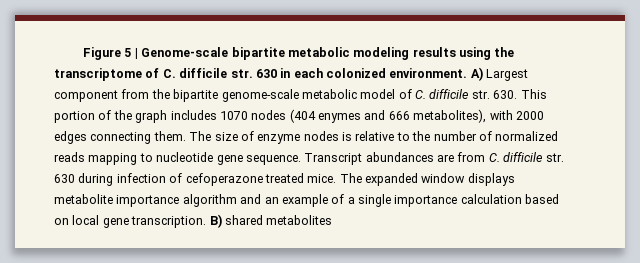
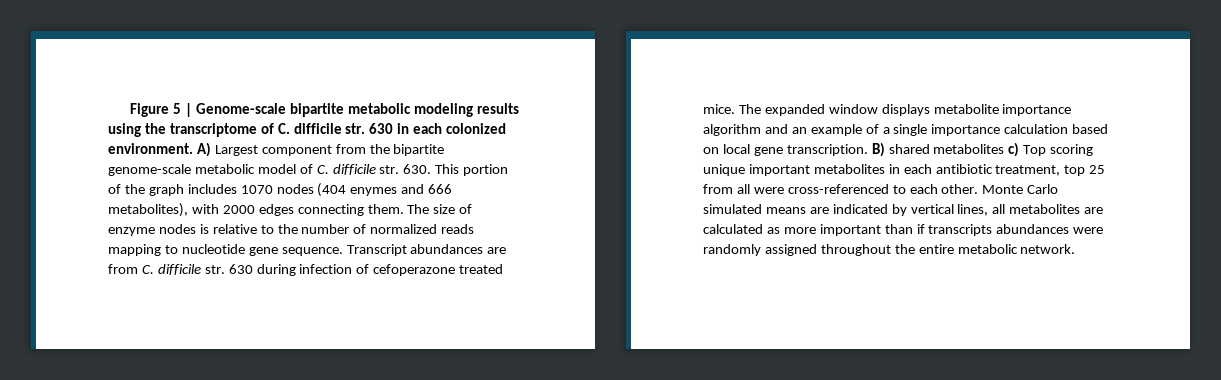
- B) shared metabolites
+ B) shared metabolites c) Top scoring unique important metabolites in each antibiotic treatment, top 25 from all were cross-referenced to each other. Monte Carlo simulated means are indicated by vertical lines, all metabolites are calculated as more important than if transcripts abundances were randomly assigned throughout the entire metabolic network.

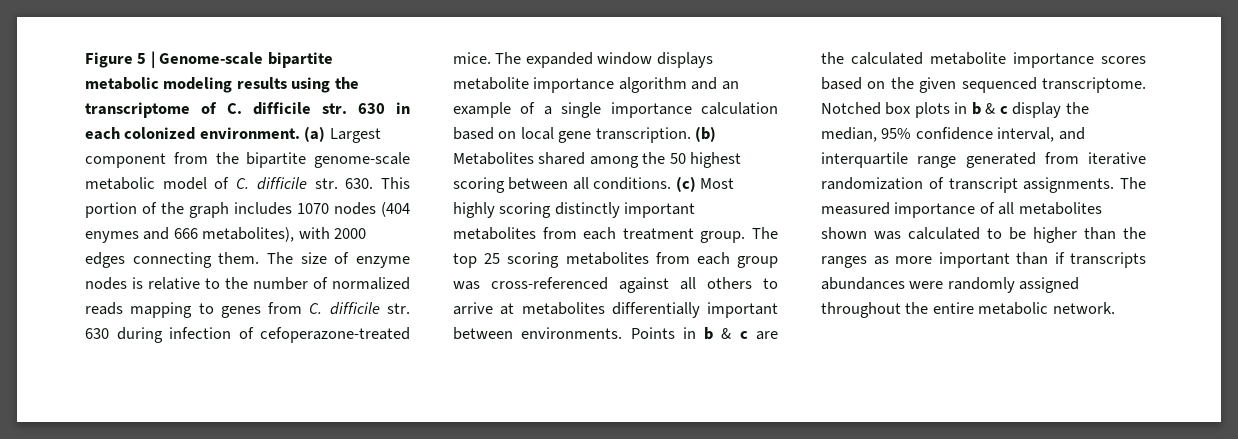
- A) Largest component from the bipartite genome-scale metabolic model of C. difficile str. 630. This portion of the graph includes 1070 nodes (404 enymes and 666 metabolites), with 2000 edges connecting them.
+ (a) Largest component from the bipartite genome-scale metabolic model of C. difficile str. 630. This portion of the graph includes 1070 nodes (404 enymes and 666 metabolites), with 2000 edges connecting them.
- The size of enzyme nodes is relative to the number of normalized reads mapping to nucleotide gene sequence. Transcript abundances are from C. difficile str. 630 during infection of cefoperazone treated mice.
+ The size of enzyme nodes is relative to the number of normalized reads mapping to genes from C. difficile str. 630 during infection of cefoperazone-treated mice.
- B) shared metabolites c) Top scoring unique important metabolites in each antibiotic treatment, top 25 from all were cross-referenced to each other. Monte Carlo simulated means are indicated by vertical lines, all metabolites are calculated as more important than if transcripts abundances were randomly assigned throughout the entire metabolic network.
+ (b) Metabolites shared among the 50 highest scoring between all conditions. (c) Most highly scoring distinctly important metabolites from each treatment group. The top 25 scoring metabolites from each group was cross-referenced against all others to arrive at metabolites differentially important between environments. Points in b & c are the calculated metabolite importance scores based on the given sequenced transcriptome. Notched box plots in b & c display the median, 95% confidence interval, and interquartile range generated from iterative randomization of transcript assignments. The measured importance of all metabolites shown was calculated to be higher than the ranges as more important than if transcripts abundances were randomly assigned throughout the entire metabolic network.

